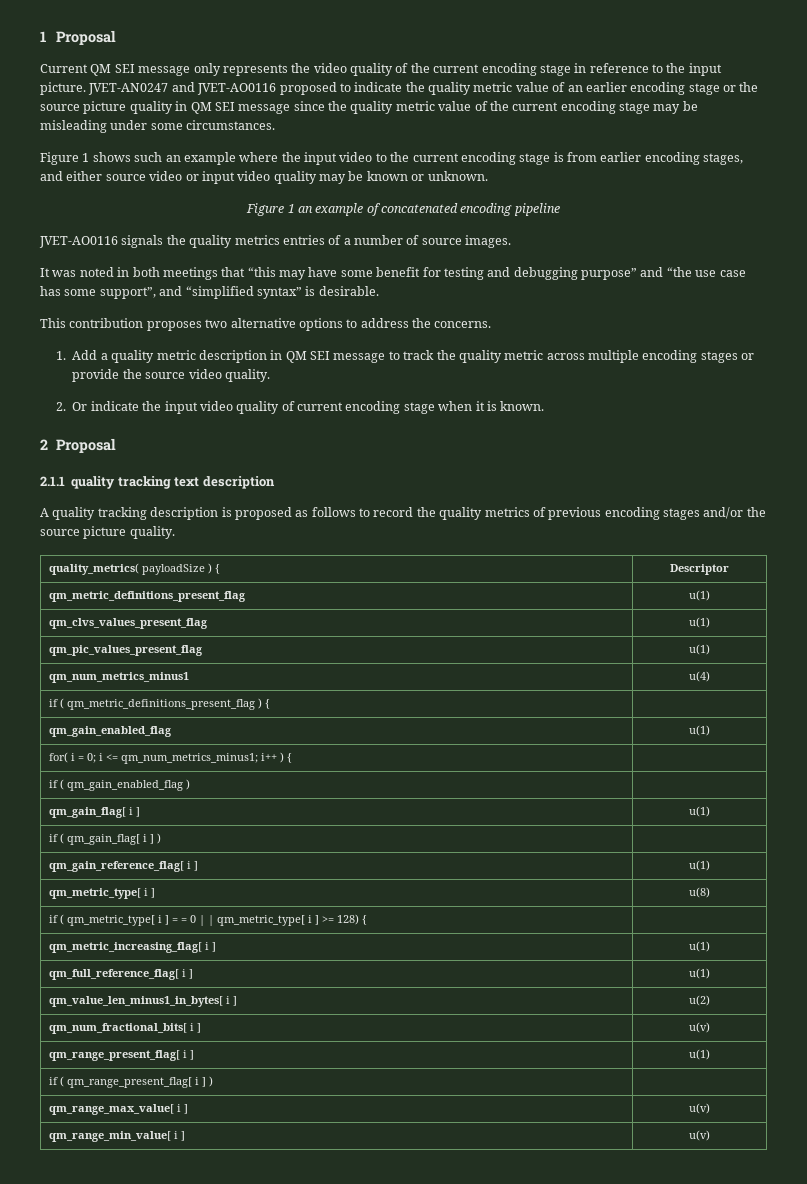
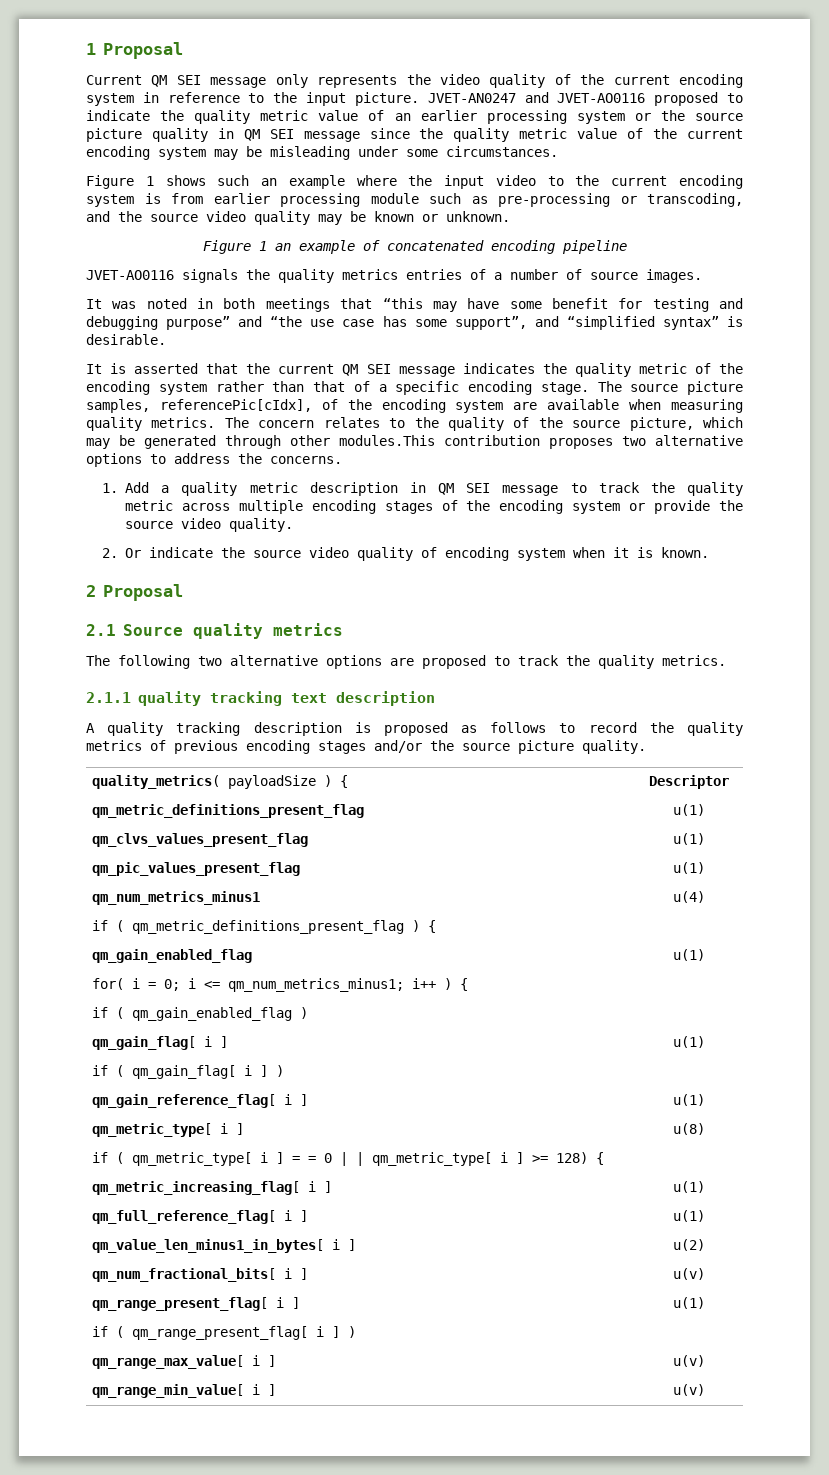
- Current QM SEI message only represents the video quality of the current encoding stage in reference to the input picture.
+ Current QM SEI message only represents the video quality of the current encoding system in reference to the input picture.
- JVET-AN0247 and JVET-AO0116 proposed to indicate the quality metric value of an earlier encoding stage or the source picture quality in QM SEI message since the quality metric value of the current encoding stage may be misleading under some circumstances.
+ JVET-AN0247 and JVET-AO0116 proposed to indicate the quality metric value of an earlier processing system or the source picture quality in QM SEI message since the quality metric value of the current encoding system may be misleading under some circumstances.
- Figure 1 shows such an example where the input video to the current encoding stage is from earlier encoding stages, and either source video or input video quality may be known or unknown.
+ Figure 1 shows such an example where the input video to the current encoding system is from earlier processing module such as pre-processing or transcoding, and the source video quality may be known or unknown.
- This contribution proposes two alternative options to address the concerns.
+ It is asserted that the current QM SEI message indicates the quality metric of the encoding system rather than that of a specific encoding stage. The source picture samples, referencePic[cIdx], of the encoding system are available when measuring quality metrics. The concern relates to the quality of the source picture, which may be generated through other modules.This contribution proposes two alternative options to address the concerns.
- 1. Add a quality metric description in QM SEI message to track the quality metric across multiple encoding stages or provide the source video quality.
+ 1. Add a quality metric description in QM SEI message to track the quality metric across multiple encoding stages of the encoding system or provide the source video quality.
- 2. Or indicate the input video quality of current encoding stage when it is known.
+ 2. Or indicate the source video quality of encoding system when it is known.
+ 2.1 Source quality metrics
+ The following two alternative options are proposed to track the quality metrics.

